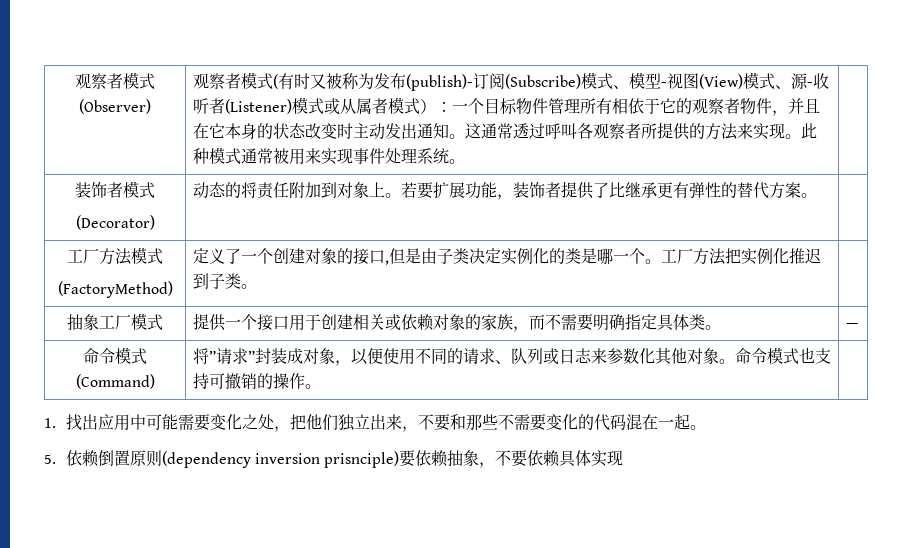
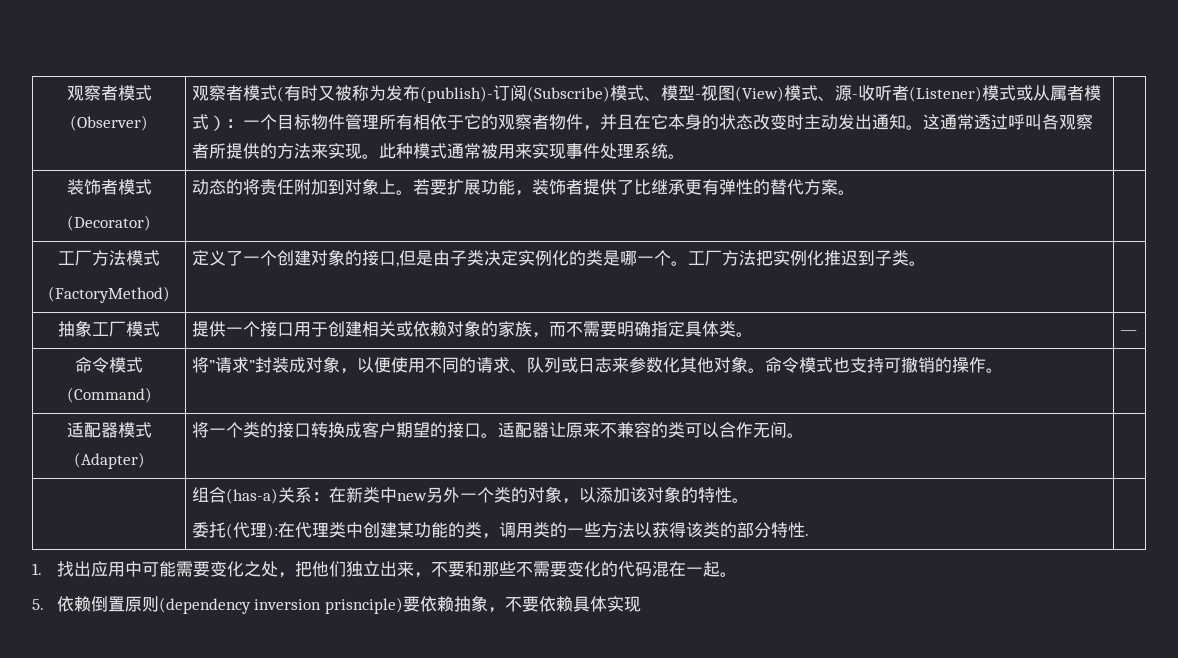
+ 适配器模式(Adapter) | 将一个类的接口转换成客户期望的接口。适配器让原来不兼容的类可以合作无间。 |
+ | 组合(has-a)关系：在新类中new另外一个类的对象，以添加该对象的特性。
+ 委托(代理):在代理类中创建某功能的类，调用类的一些方法以获得该类的部分特性. |

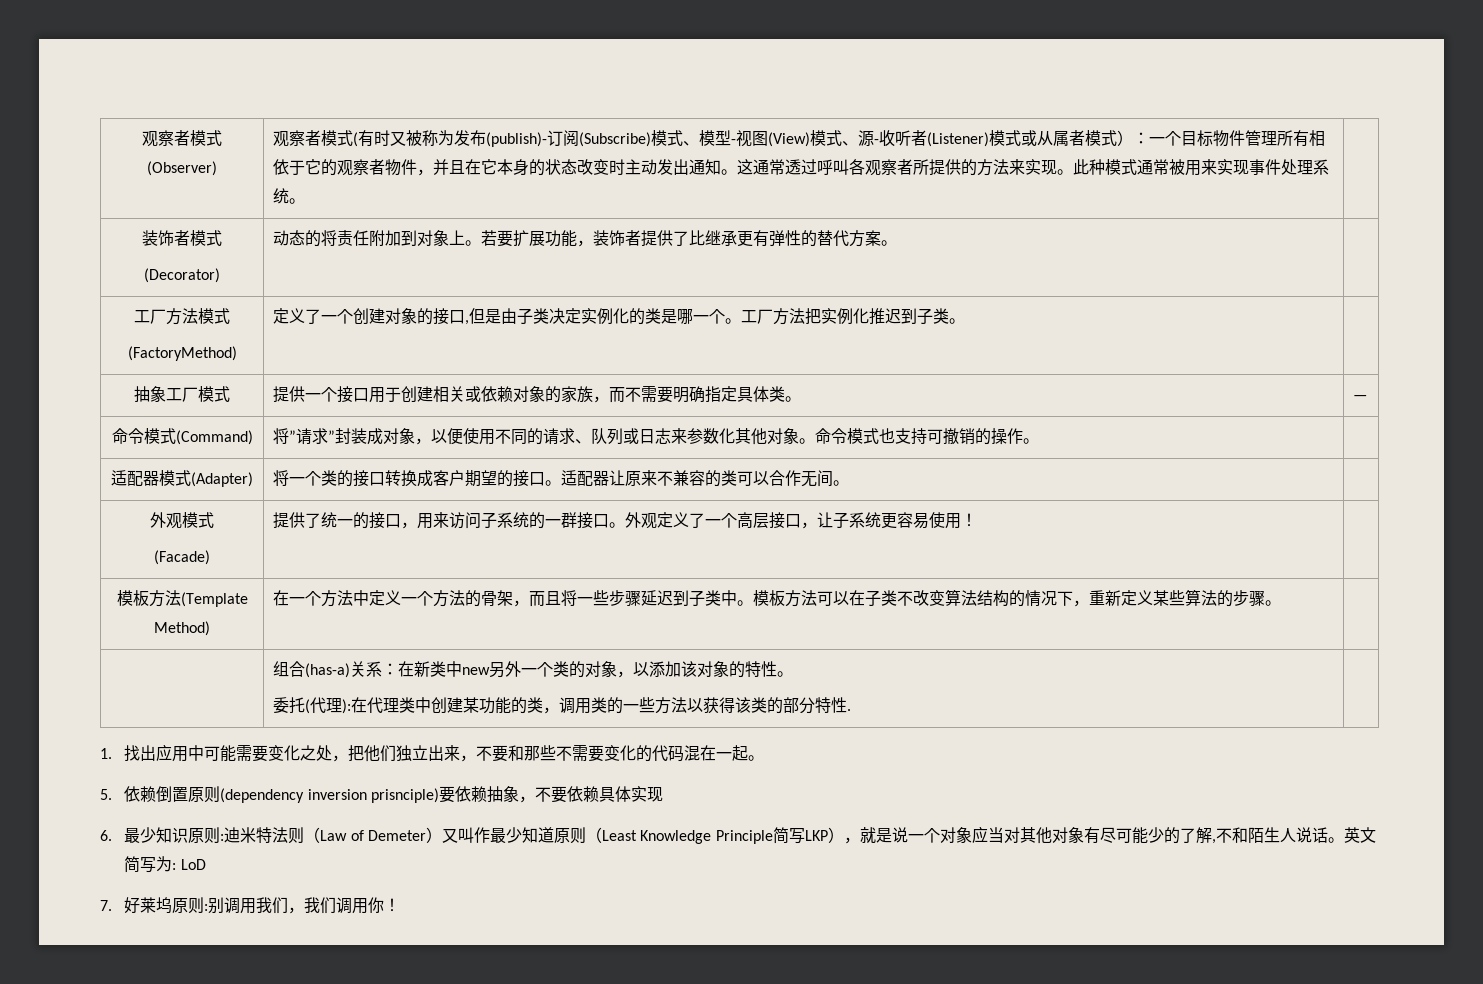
+ 外观模式
+ (Facade) | 提供了统一的接口，用来访问子系统的一群接口。外观定义了一个高层接口，让子系统更容易使用！ |
+ 模板方法(Template Method) | 在一个方法中定义一个方法的骨架，而且将一些步骤延迟到子类中。模板方法可以在子类不改变算法结构的情况下，重新定义某些算法的步骤。 |
+ 6.最少知识原则:迪米特法则（Law of Demeter）又叫作最少知道原则（Least Knowledge Principle简写LKP），就是说一个对象应当对其他对象有尽可能少的了解,不和陌生人说话。英文简写为: LoD
+ 7.好莱坞原则:别调用我们，我们调用你！

